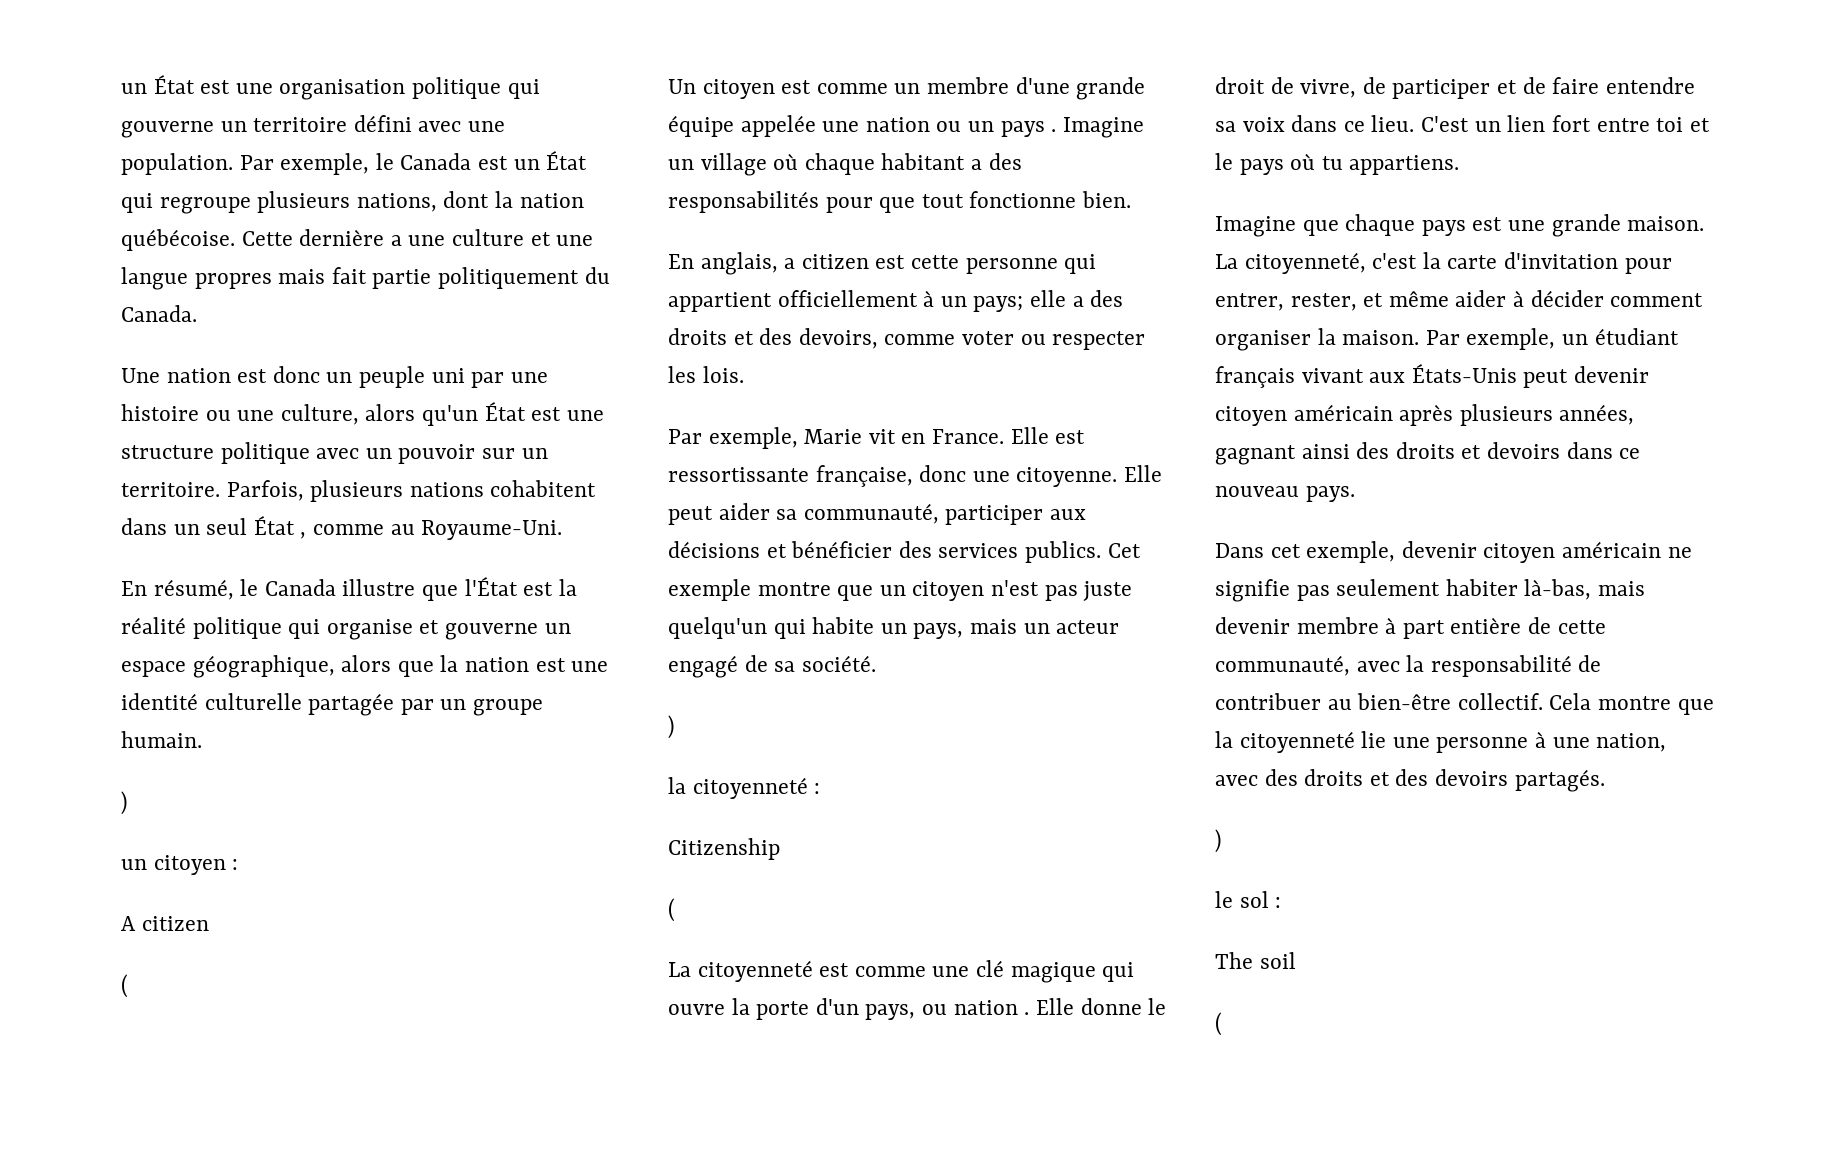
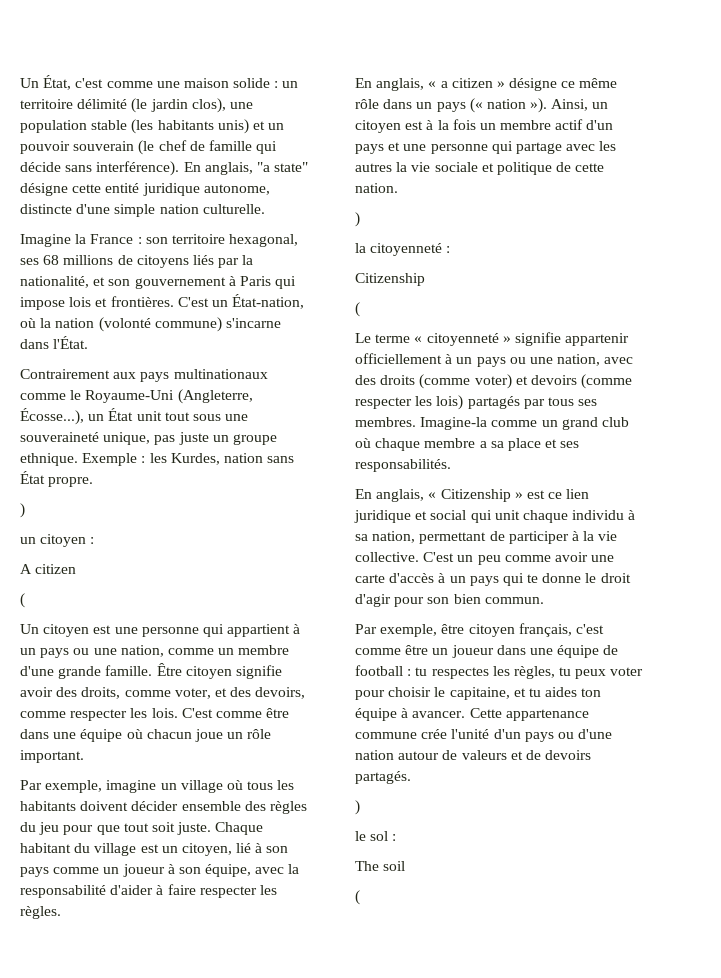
- un État est une organisation politique qui gouverne un territoire défini avec une population. Par exemple, le Canada est un État qui regroupe plusieurs nations, dont la nation québécoise. Cette dernière a une culture et une langue propres mais fait partie politiquement du Canada.
- Une nation est donc un peuple uni par une histoire ou une culture, alors qu'un État est une structure politique avec un pouvoir sur un territoire. Parfois, plusieurs nations cohabitent dans un seul État , comme au Royaume-Uni.
- En résumé, le Canada illustre que l'État est la réalité politique qui organise et gouverne un espace géographique, alors que la nation est une identité culturelle partagée par un groupe humain.
+ Un État, c'est comme une maison solide : un territoire délimité (le jardin clos), une population stable (les habitants unis) et un pouvoir souverain (le chef de famille qui décide sans interférence). En anglais, "a state" désigne cette entité juridique autonome, distincte d'une simple nation culturelle.
+ Imagine la France : son territoire hexagonal, ses 68 millions de citoyens liés par la nationalité, et son gouvernement à Paris qui impose lois et frontières. C'est un État-nation, où la nation (volonté commune) s'incarne dans l'État.
+ Contrairement aux pays multinationaux comme le Royaume-Uni (Angleterre, Écosse...), un État unit tout sous une souveraineté unique, pas juste un groupe ethnique. Exemple : les Kurdes, nation sans État propre.
- Un citoyen est comme un membre d'une grande équipe appelée une nation ou un pays . Imagine un village où chaque habitant a des responsabilités pour que tout fonctionne bien.
- En anglais, a citizen est cette personne qui appartient officiellement à un pays; elle a des droits et des devoirs, comme voter ou respecter les lois.
- Par exemple, Marie vit en France. Elle est ressortissante française, donc une citoyenne. Elle peut aider sa communauté, participer aux décisions et bénéficier des services publics. Cet exemple montre que un citoyen n'est pas juste quelqu'un qui habite un pays, mais un acteur engagé de sa société.
+ Un citoyen est une personne qui appartient à un pays ou une nation, comme un membre d'une grande famille. Être citoyen signifie avoir des droits, comme voter, et des devoirs, comme respecter les lois. C'est comme être dans une équipe où chacun joue un rôle important.
+ Par exemple, imagine un village où tous les habitants doivent décider ensemble des règles du jeu pour que tout soit juste. Chaque habitant du village est un citoyen, lié à son pays comme un joueur à son équipe, avec la responsabilité d'aider à faire respecter les règles.
+ En anglais, « a citizen » désigne ce même rôle dans un pays (« nation »). Ainsi, un citoyen est à la fois un membre actif d'un pays et une personne qui partage avec les autres la vie sociale et politique de cette nation.
- La citoyenneté est comme une clé magique qui ouvre la porte d'un pays, ou nation . Elle donne le droit de vivre, de participer et de faire entendre sa voix dans ce lieu. C'est un lien fort entre toi et le pays où tu appartiens.
- Imagine que chaque pays est une grande maison. La citoyenneté, c'est la carte d'invitation pour entrer, rester, et même aider à décider comment organiser la maison. Par exemple, un étudiant français vivant aux États-Unis peut devenir citoyen américain après plusieurs années, gagnant ainsi des droits et devoirs dans ce nouveau pays.
- Dans cet exemple, devenir citoyen américain ne signifie pas seulement habiter là-bas, mais devenir membre à part entière de cette communauté, avec la responsabilité de contribuer au bien-être collectif. Cela montre que la citoyenneté lie une personne à une nation, avec des droits et des devoirs partagés.
+ Le terme « citoyenneté » signifie appartenir officiellement à un pays ou une nation, avec des droits (comme voter) et devoirs (comme respecter les lois) partagés par tous ses membres. Imagine-la comme un grand club où chaque membre a sa place et ses responsabilités.
+ En anglais, « Citizenship » est ce lien juridique et social qui unit chaque individu à sa nation, permettant de participer à la vie collective. C'est un peu comme avoir une carte d'accès à un pays qui te donne le droit d'agir pour son bien commun.
+ Par exemple, être citoyen français, c'est comme être un joueur dans une équipe de football : tu respectes les règles, tu peux voter pour choisir le capitaine, et tu aides ton équipe à avancer. Cette appartenance commune crée l'unité d'un pays ou d'une nation autour de valeurs et de devoirs partagés.

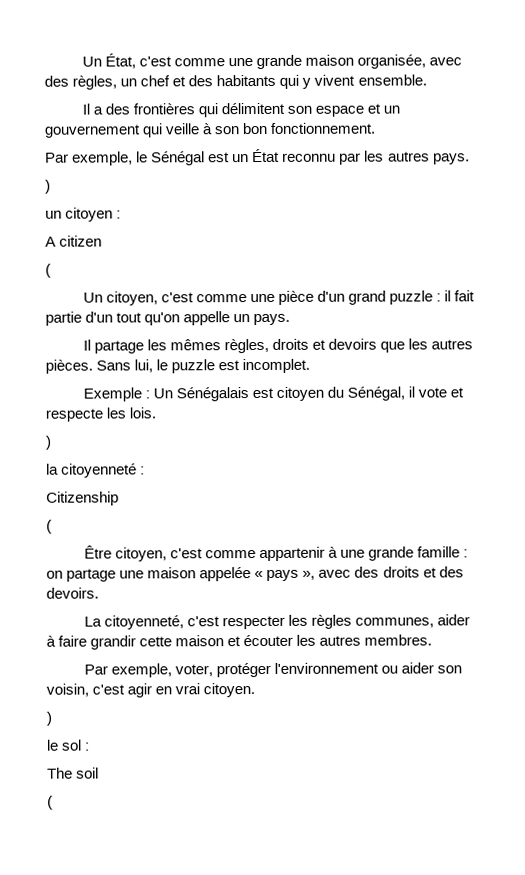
- Un État, c'est comme une maison solide : un territoire délimité (le jardin clos), une population stable (les habitants unis) et un pouvoir souverain (le chef de famille qui décide sans interférence). En anglais, "a state" désigne cette entité juridique autonome, distincte d'une simple nation culturelle.
- Imagine la France : son territoire hexagonal, ses 68 millions de citoyens liés par la nationalité, et son gouvernement à Paris qui impose lois et frontières. C'est un État-nation, où la nation (volonté commune) s'incarne dans l'État.
- Contrairement aux pays multinationaux comme le Royaume-Uni (Angleterre, Écosse...), un État unit tout sous une souveraineté unique, pas juste un groupe ethnique. Exemple : les Kurdes, nation sans État propre.
+ Un État, c'est comme une grande maison organisée, avec des règles, un chef et des habitants qui y vivent ensemble.
+ Il a des frontières qui délimitent son espace et un gouvernement qui veille à son bon fonctionnement.
+ Par exemple, le Sénégal est un État reconnu par les autres pays.
- Un citoyen est une personne qui appartient à un pays ou une nation, comme un membre d'une grande famille. Être citoyen signifie avoir des droits, comme voter, et des devoirs, comme respecter les lois. C'est comme être dans une équipe où chacun joue un rôle important.
- Par exemple, imagine un village où tous les habitants doivent décider ensemble des règles du jeu pour que tout soit juste. Chaque habitant du village est un citoyen, lié à son pays comme un joueur à son équipe, avec la responsabilité d'aider à faire respecter les règles.
- En anglais, « a citizen » désigne ce même rôle dans un pays (« nation »). Ainsi, un citoyen est à la fois un membre actif d'un pays et une personne qui partage avec les autres la vie sociale et politique de cette nation.
+ Un citoyen, c'est comme une pièce d'un grand puzzle : il fait partie d'un tout qu'on appelle un pays.
+ Il partage les mêmes règles, droits et devoirs que les autres pièces. Sans lui, le puzzle est incomplet.
+ Exemple : Un Sénégalais est citoyen du Sénégal, il vote et respecte les lois.
- Le terme « citoyenneté » signifie appartenir officiellement à un pays ou une nation, avec des droits (comme voter) et devoirs (comme respecter les lois) partagés par tous ses membres. Imagine-la comme un grand club où chaque membre a sa place et ses responsabilités.
- En anglais, « Citizenship » est ce lien juridique et social qui unit chaque individu à sa nation, permettant de participer à la vie collective. C'est un peu comme avoir une carte d'accès à un pays qui te donne le droit d'agir pour son bien commun.
- Par exemple, être citoyen français, c'est comme être un joueur dans une équipe de football : tu respectes les règles, tu peux voter pour choisir le capitaine, et tu aides ton équipe à avancer. Cette appartenance commune crée l'unité d'un pays ou d'une nation autour de valeurs et de devoirs partagés.
+ Être citoyen, c'est comme appartenir à une grande famille : on partage une maison appelée « pays », avec des droits et des devoirs.
+ La citoyenneté, c'est respecter les règles communes, aider à faire grandir cette maison et écouter les autres membres.
+ Par exemple, voter, protéger l'environnement ou aider son voisin, c'est agir en vrai citoyen.

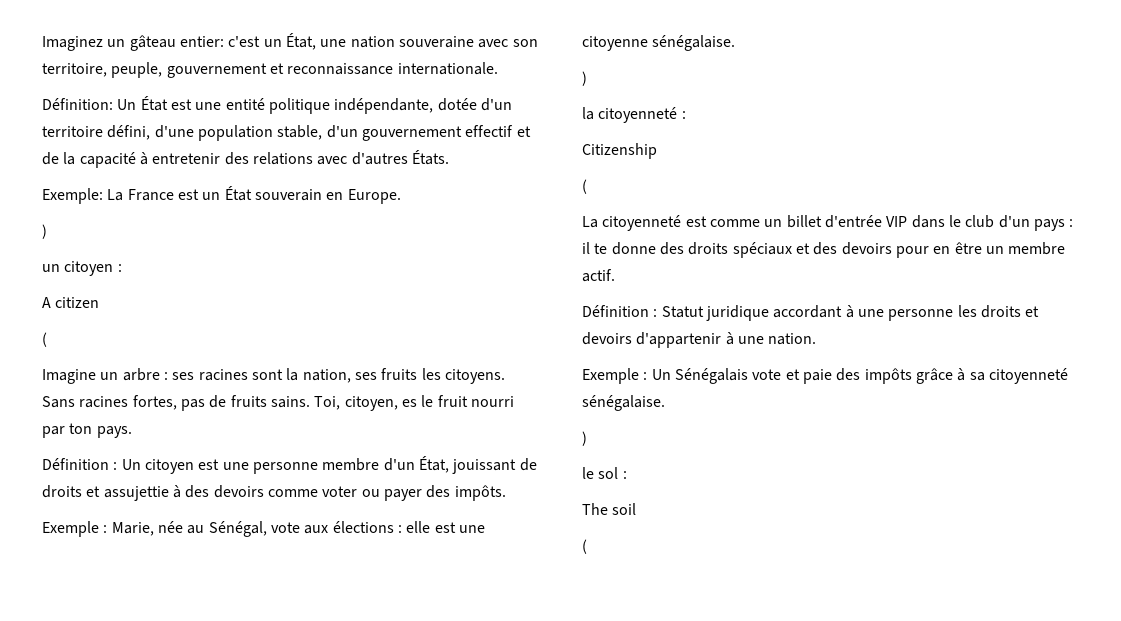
- Un État, c'est comme une grande maison organisée, avec des règles, un chef et des habitants qui y vivent ensemble.
- Il a des frontières qui délimitent son espace et un gouvernement qui veille à son bon fonctionnement.
- Par exemple, le Sénégal est un État reconnu par les autres pays.
+ Imaginez un gâteau entier: c'est un État, une nation souveraine avec son territoire, peuple, gouvernement et reconnaissance internationale.
+ Définition: Un État est une entité politique indépendante, dotée d'un territoire défini, d'une population stable, d'un gouvernement effectif et de la capacité à entretenir des relations avec d'autres États.
+ Exemple: La France est un État souverain en Europe.
- Un citoyen, c'est comme une pièce d'un grand puzzle : il fait partie d'un tout qu'on appelle un pays.
- Il partage les mêmes règles, droits et devoirs que les autres pièces. Sans lui, le puzzle est incomplet.
- Exemple : Un Sénégalais est citoyen du Sénégal, il vote et respecte les lois.
+ Imagine un arbre : ses racines sont la nation, ses fruits les citoyens. Sans racines fortes, pas de fruits sains. Toi, citoyen, es le fruit nourri par ton pays.
+ Définition : Un citoyen est une personne membre d'un État, jouissant de droits et assujettie à des devoirs comme voter ou payer des impôts.
+ Exemple : Marie, née au Sénégal, vote aux élections : elle est une citoyenne sénégalaise.
- Être citoyen, c'est comme appartenir à une grande famille : on partage une maison appelée « pays », avec des droits et des devoirs.
- La citoyenneté, c'est respecter les règles communes, aider à faire grandir cette maison et écouter les autres membres.
- Par exemple, voter, protéger l'environnement ou aider son voisin, c'est agir en vrai citoyen.
+ La citoyenneté est comme un billet d'entrée VIP dans le club d'un pays : il te donne des droits spéciaux et des devoirs pour en être un membre actif.
+ Définition : Statut juridique accordant à une personne les droits et devoirs d'appartenir à une nation.
+ Exemple : Un Sénégalais vote et paie des impôts grâce à sa citoyenneté sénégalaise.

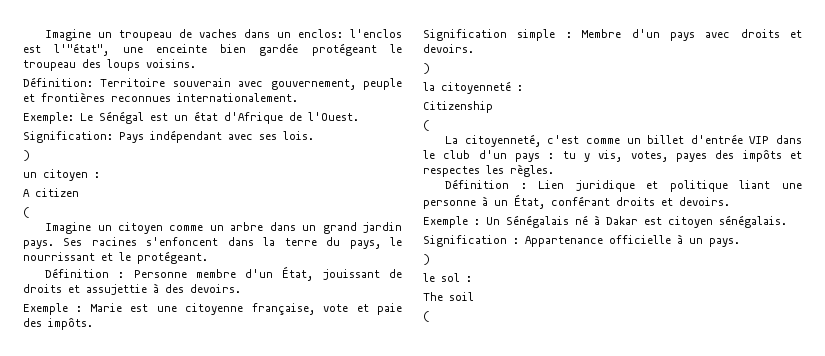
- Imaginez un gâteau entier: c'est un État, une nation souveraine avec son territoire, peuple, gouvernement et reconnaissance internationale.
- Définition: Un État est une entité politique indépendante, dotée d'un territoire défini, d'une population stable, d'un gouvernement effectif et de la capacité à entretenir des relations avec d'autres États.
- Exemple: La France est un État souverain en Europe.
+ Imagine un troupeau de vaches dans un enclos: l'enclos est l'"état", une enceinte bien gardée protégeant le troupeau des loups voisins.
+ Définition: Territoire souverain avec gouvernement, peuple et frontières reconnues internationalement.
+ Exemple: Le Sénégal est un état d'Afrique de l'Ouest.
+ Signification: Pays indépendant avec ses lois.
- Imagine un arbre : ses racines sont la nation, ses fruits les citoyens. Sans racines fortes, pas de fruits sains. Toi, citoyen, es le fruit nourri par ton pays.
- Définition : Un citoyen est une personne membre d'un État, jouissant de droits et assujettie à des devoirs comme voter ou payer des impôts.
- Exemple : Marie, née au Sénégal, vote aux élections : elle est une citoyenne sénégalaise.
+ Imagine un citoyen comme un arbre dans un grand jardin pays. Ses racines s'enfoncent dans la terre du pays, le nourrissant et le protégeant.
+ Définition : Personne membre d'un État, jouissant de droits et assujettie à des devoirs.
+ Exemple : Marie est une citoyenne française, vote et paie des impôts.
+ Signification simple : Membre d'un pays avec droits et devoirs.
- La citoyenneté est comme un billet d'entrée VIP dans le club d'un pays : il te donne des droits spéciaux et des devoirs pour en être un membre actif.
- Définition : Statut juridique accordant à une personne les droits et devoirs d'appartenir à une nation.
- Exemple : Un Sénégalais vote et paie des impôts grâce à sa citoyenneté sénégalaise.
+ La citoyenneté, c'est comme un billet d'entrée VIP dans le club d'un pays : tu y vis, votes, payes des impôts et respectes les règles.
+ Définition : Lien juridique et politique liant une personne à un État, conférant droits et devoirs.
+ Exemple : Un Sénégalais né à Dakar est citoyen sénégalais.
+ Signification : Appartenance officielle à un pays.

